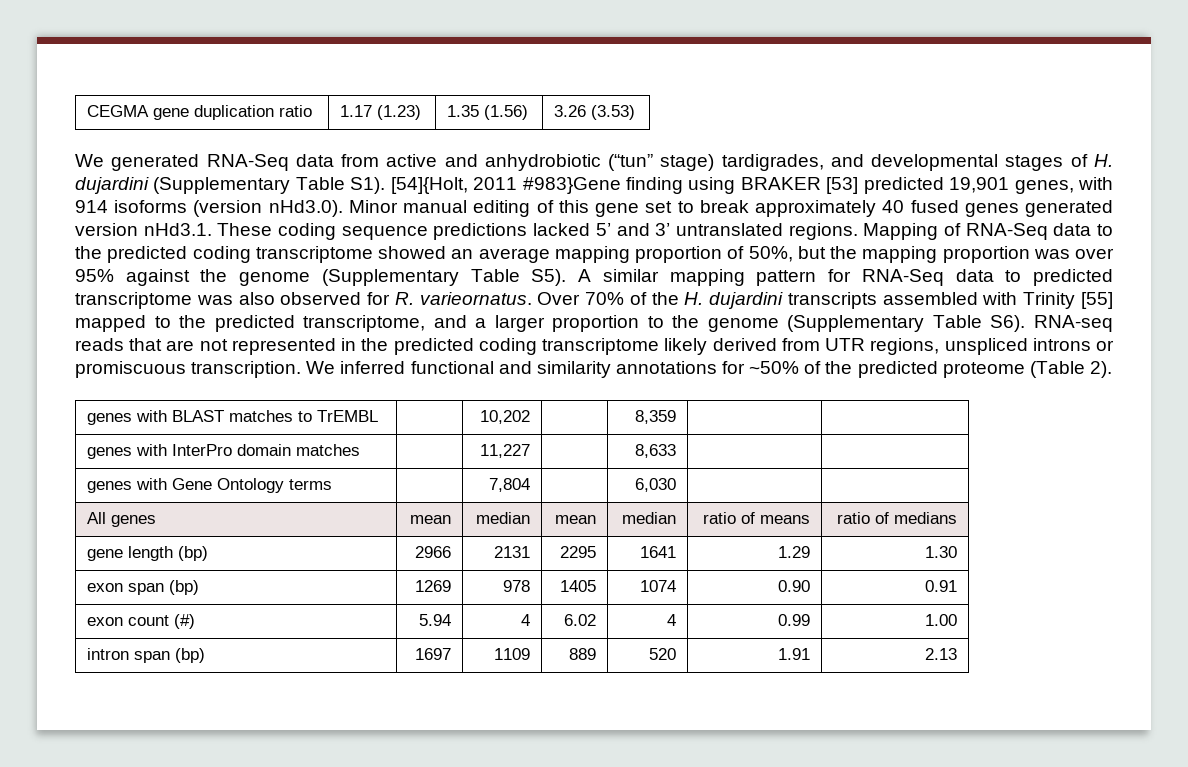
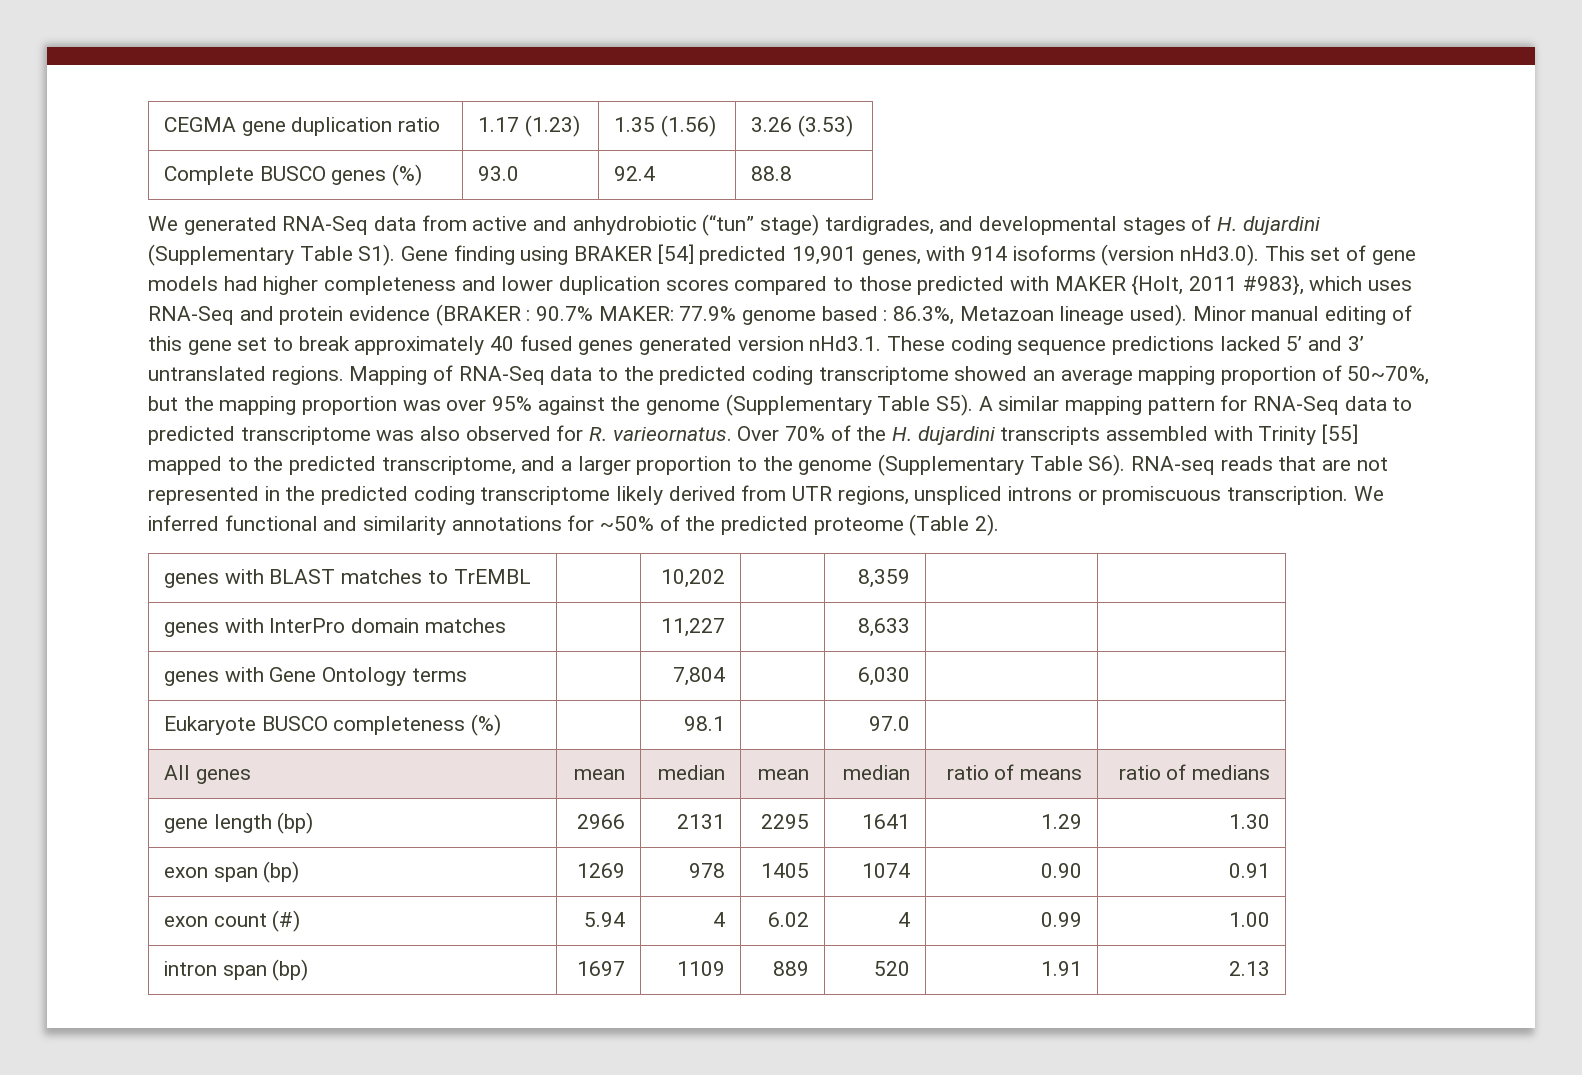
+ Complete BUSCO genes (%) | 93.0 | 92.4 | 88.8
- We generated RNA-Seq data from active and anhydrobiotic (“tun” stage) tardigrades, and developmental stages of H. dujardini (Supplementary Table S1). [54]{Holt, 2011 #983}Gene finding using BRAKER [53] predicted 19,901 genes, with 914 isoforms (version nHd3.0). Minor manual editing of this gene set to break approximately 40 fused genes generated version nHd3.1. These coding sequence predictions lacked 5’ and 3’ untranslated regions.
+ We generated RNA-Seq data from active and anhydrobiotic (“tun” stage) tardigrades, and developmental stages of H. dujardini (Supplementary Table S1). Gene finding using BRAKER [54] predicted 19,901 genes, with 914 isoforms (version nHd3.0). This set of gene models had higher completeness and lower duplication scores compared to those predicted with MAKER {Holt, 2011 #983}, which uses RNA-Seq and protein evidence (BRAKER : 90.7% MAKER: 77.9% genome based : 86.3%, Metazoan lineage used). Minor manual editing of this gene set to break approximately 40 fused genes generated version nHd3.1. These coding sequence predictions lacked 5’ and 3’ untranslated regions.
- Mapping of RNA-Seq data to the predicted coding transcriptome showed an average mapping proportion of 50%, but the mapping proportion was over 95% against the genome (Supplementary Table S5). A similar mapping pattern for RNA-Seq data to predicted transcriptome was also observed for R. varieornatus.
+ Mapping of RNA-Seq data to the predicted coding transcriptome showed an average mapping proportion of 50~70%, but the mapping proportion was over 95% against the genome (Supplementary Table S5). A similar mapping pattern for RNA-Seq data to predicted transcriptome was also observed for R. varieornatus.
+ Eukaryote BUSCO completeness (%) | | 98.1 | | 97.0 | |

